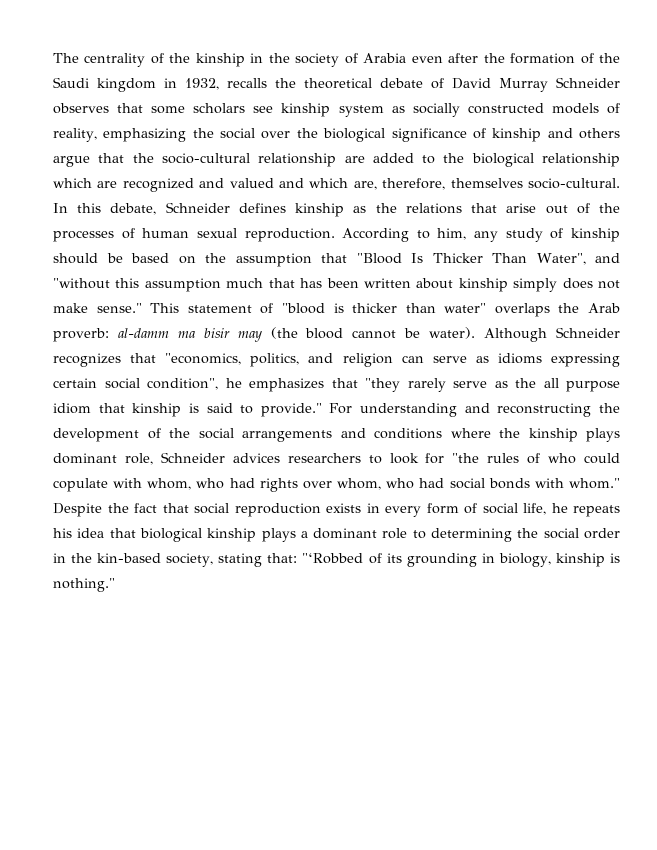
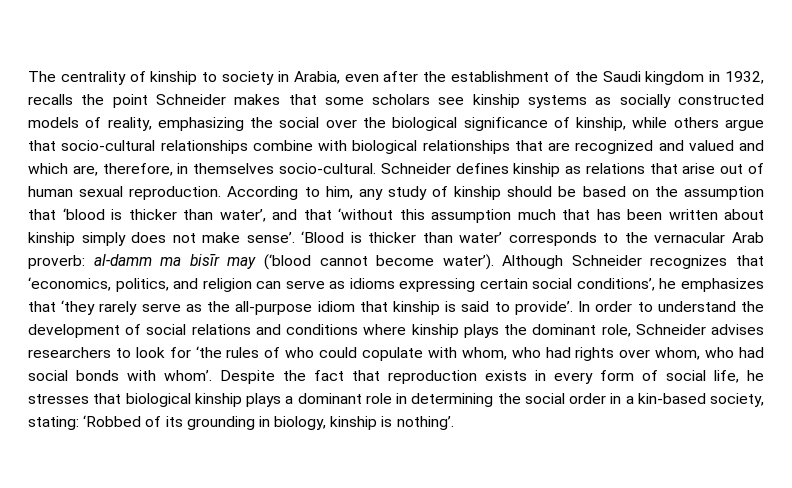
- The centrality of the kinship in the society of Arabia even after the formation of the Saudi kingdom in 1932, recalls the theoretical debate of David Murray Schneider observes that some scholars see kinship system as socially constructed models of reality, emphasizing the social over the biological significance of kinship and others argue that the socio-cultural relationship are added to the biological relationship which are recognized and valued and which are, therefore, themselves socio-cultural.
+ The centrality of kinship to society in Arabia, even after the establishment of the Saudi kingdom in 1932, recalls the point Schneider makes that some scholars see kinship systems as socially constructed models of reality, emphasizing the social over the biological significance of kinship, while others argue that socio-cultural relationships combine with biological relationships that are recognized and valued and which are, therefore, in themselves socio-cultural.
- In this debate, Schneider defines kinship as the relations that arise out of the processes of human sexual reproduction.
+ Schneider defines kinship as relations that arise out of human sexual reproduction.
- According to him, any study of kinship should be based on the assumption that "Blood Is Thicker Than Water", and "without this assumption much that has been written about kinship simply does not make sense." This statement of "blood is thicker than water" overlaps the Arab proverb: al-damm ma bisir may (the blood cannot be water).
+ According to him, any study of kinship should be based on the assumption that ‘blood is thicker than water’, and that ‘without this assumption much that has been written about kinship simply does not make sense’. ‘Blood is thicker than water’ corresponds to the vernacular Arab proverb: al-damm ma bisīr may (‘blood cannot become water’).
- Although Schneider recognizes that "economics, politics, and religion can serve as idioms expressing certain social condition", he emphasizes that "they rarely serve as the all purpose idiom that kinship is said to provide." For understanding and reconstructing the development of the social arrangements and conditions where the kinship plays dominant role, Schneider advices researchers to look for "the rules of who could copulate with whom, who had rights over whom, who had social bonds with whom."
+ Although Schneider recognizes that ‘economics, politics, and religion can serve as idioms expressing certain social conditions’, he emphasizes that ‘they rarely serve as the all-purpose idiom that kinship is said to provide’. In order to understand the development of social relations and conditions where kinship plays the dominant role, Schneider advises researchers to look for ‘the rules of who could copulate with whom, who had rights over whom, who had social bonds with whom’.
- Despite the fact that social reproduction exists in every form of social life, he repeats his idea that biological kinship plays a dominant role to determining the social order in the kin-based society, stating that: "‘Robbed of its grounding in biology, kinship is nothing."
+ Despite the fact that reproduction exists in every form of social life, he stresses that biological kinship plays a dominant role in determining the social order in a kin-based society, stating: ‘Robbed of its grounding in biology, kinship is nothing’.

